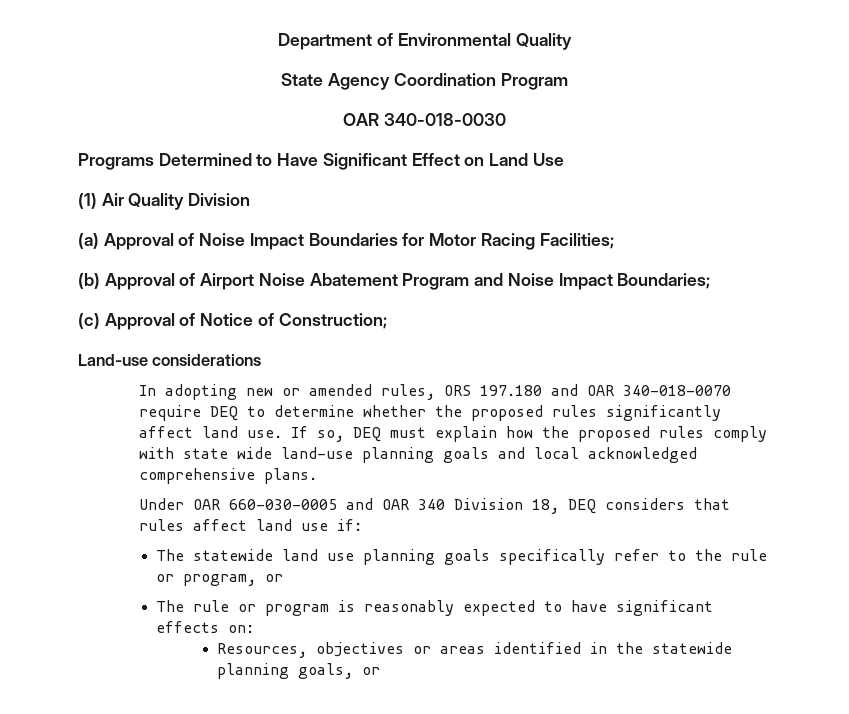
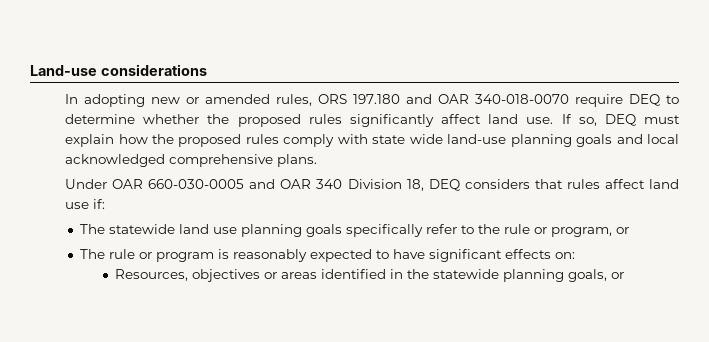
- Department of Environmental Quality
- State Agency Coordination Program
- OAR 340-018-0030
- Programs Determined to Have Significant Effect on Land Use
- (1) Air Quality Division
- (a) Approval of Noise Impact Boundaries for Motor Racing Facilities;
- (b) Approval of Airport Noise Abatement Program and Noise Impact Boundaries;
- (c) Approval of Notice of Construction;

